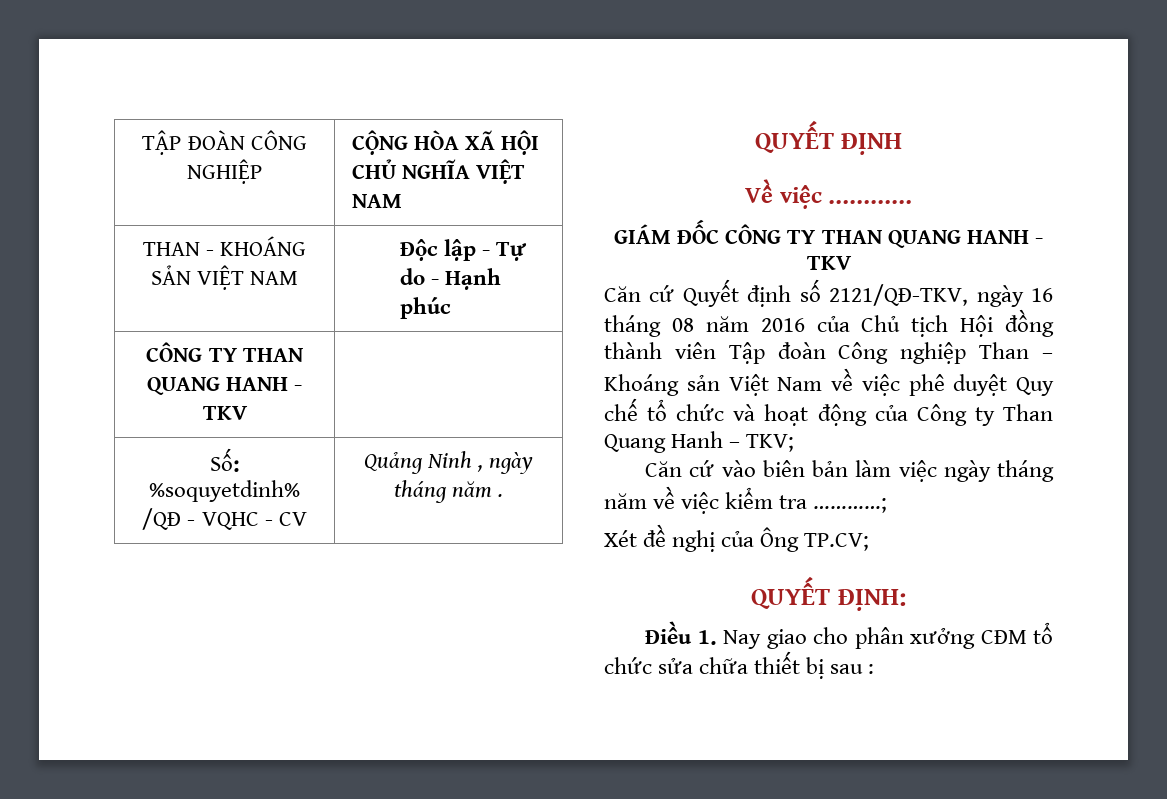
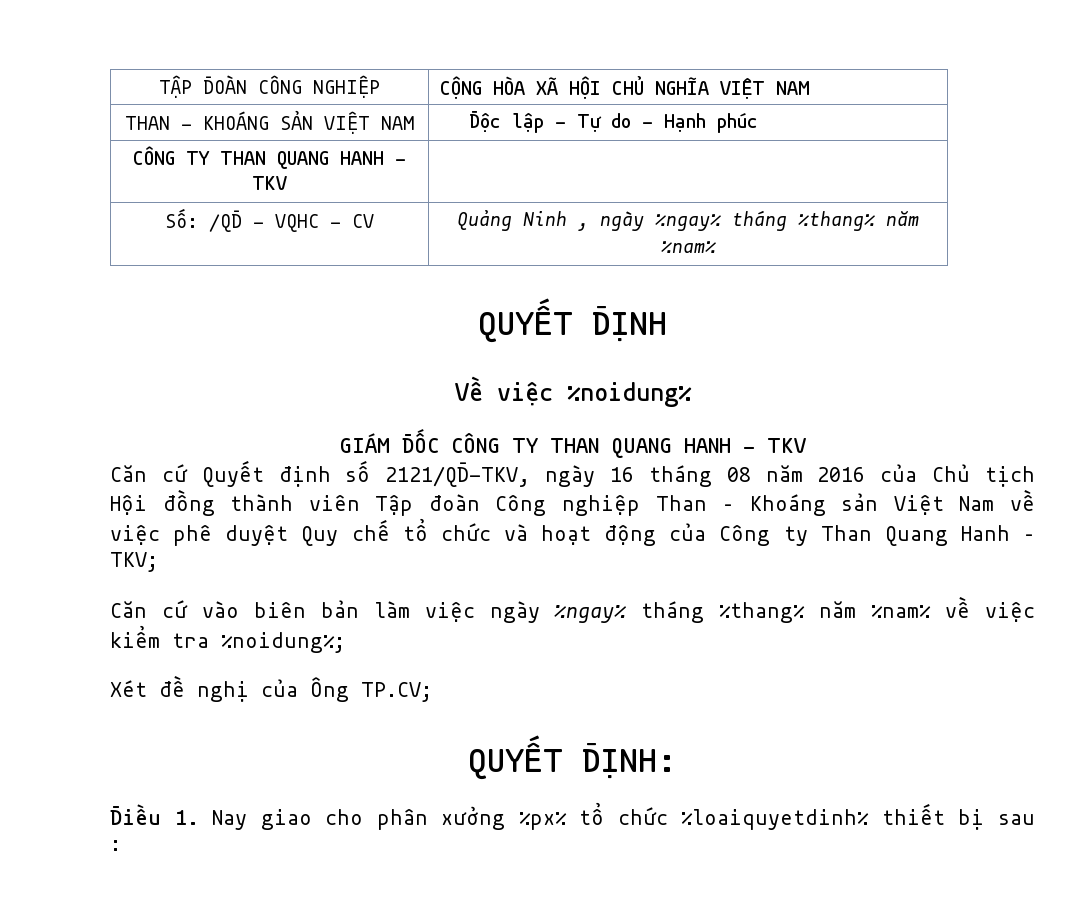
- Số: %soquyetdinh% /QĐ - VQHC - CV | Quảng Ninh , ngày tháng năm .
+ Số: /QĐ - VQHC - CV | Quảng Ninh , ngày %ngay% tháng %thang% năm %nam%
- Về việc …………
+ Về việc %noidung%
- Căn cứ vào biên bản làm việc ngày tháng năm về việc kiểm tra …………;
+ Căn cứ vào biên bản làm việc ngày %ngay% tháng %thang% năm %nam% về việc kiểm tra %noidung%;
- Điều 1. Nay giao cho phân xưởng CĐM tổ chức sửa chữa thiết bị sau :
+ Điều 1. Nay giao cho phân xưởng %px% tổ chức %loaiquyetdinh% thiết bị sau :

